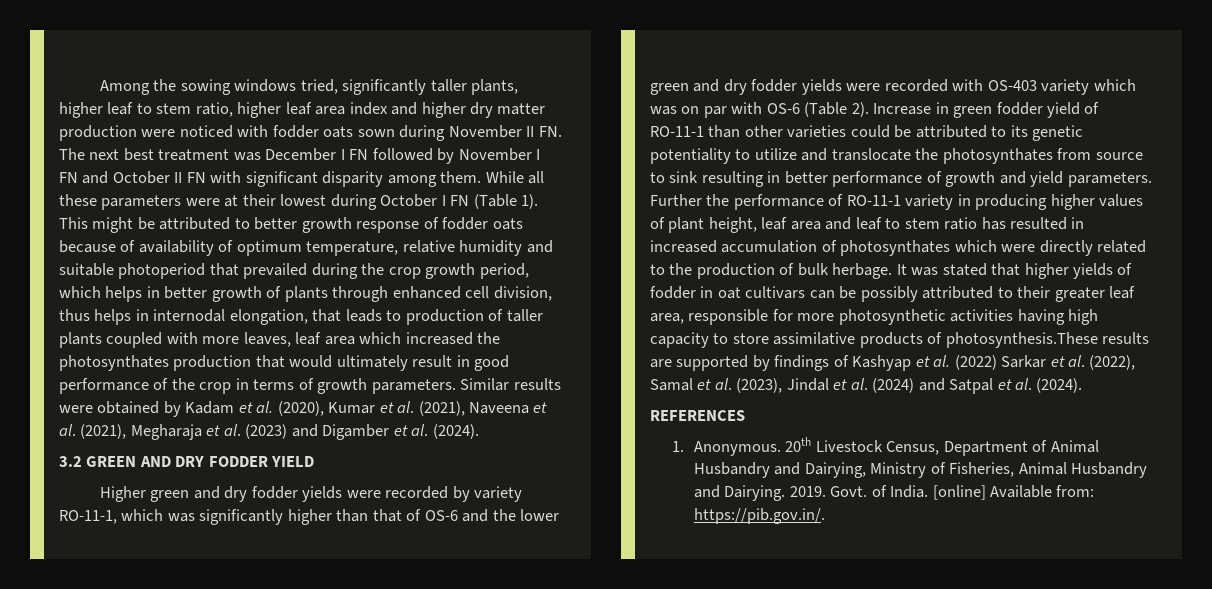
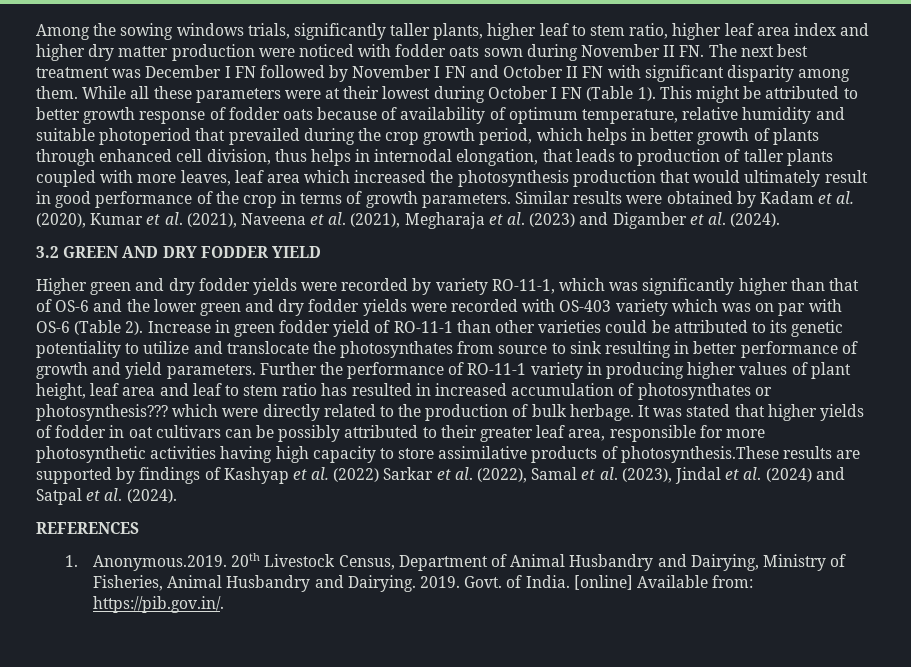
- Among the sowing windows tried, significantly taller plants, higher leaf to stem ratio, higher leaf area index and higher dry matter production were noticed with fodder oats sown during November II FN. The next best treatment was December I FN followed by November I FN and October II FN with significant disparity among them.
+ Among the sowing windows trials, significantly taller plants, higher leaf to stem ratio, higher leaf area index and higher dry matter production were noticed with fodder oats sown during November II FN. The next best treatment was December I FN followed by November I FN and October II FN with significant disparity among them.
- This might be attributed to better growth response of fodder oats because of availability of optimum temperature, relative humidity and suitable photoperiod that prevailed during the crop growth period, which helps in better growth of plants through enhanced cell division, thus helps in internodal elongation, that leads to production of taller plants coupled with more leaves, leaf area which increased the photosynthates production that would ultimately result in good performance of the crop in terms of growth parameters.
+ This might be attributed to better growth response of fodder oats because of availability of optimum temperature, relative humidity and suitable photoperiod that prevailed during the crop growth period, which helps in better growth of plants through enhanced cell division, thus helps in internodal elongation, that leads to production of taller plants coupled with more leaves, leaf area which increased the photosynthesis production that would ultimately result in good performance of the crop in terms of growth parameters.
- Further the performance of RO-11-1 variety in producing higher values of plant height, leaf area and leaf to stem ratio has resulted in increased accumulation of photosynthates which were directly related to the production of bulk herbage.
+ Further the performance of RO-11-1 variety in producing higher values of plant height, leaf area and leaf to stem ratio has resulted in increased accumulation of photosynthates or photosynthesis??? which were directly related to the production of bulk herbage.
- 1. Anonymous. 20th Livestock Census, Department of Animal Husbandry and Dairying, Ministry of Fisheries, Animal Husbandry and Dairying.
+ 1. Anonymous.2019. 20th Livestock Census, Department of Animal Husbandry and Dairying, Ministry of Fisheries, Animal Husbandry and Dairying.

